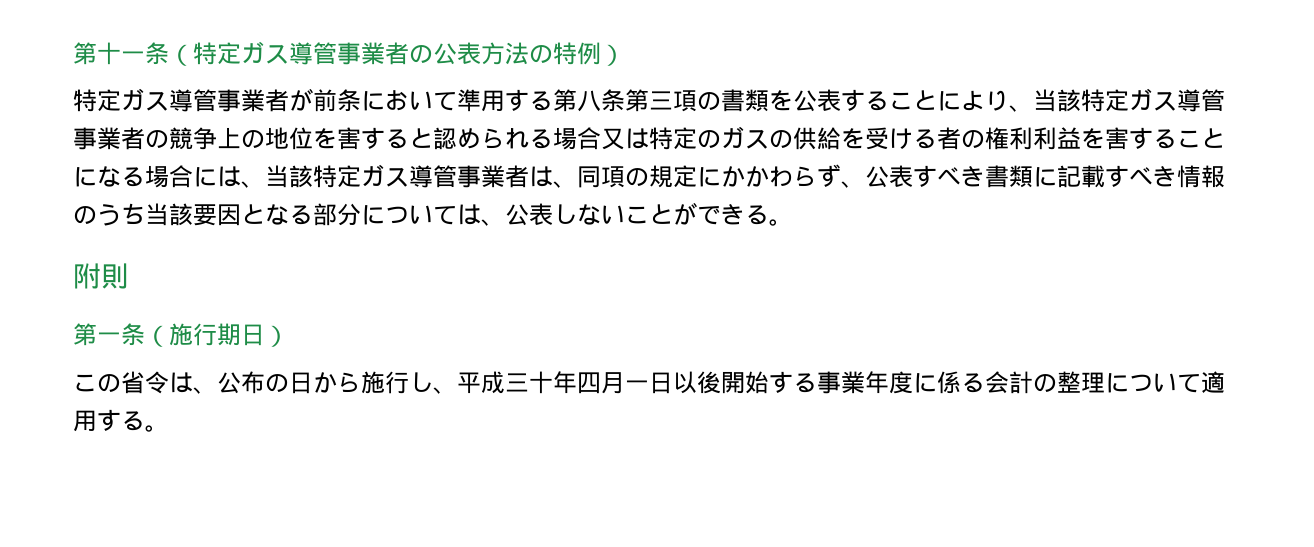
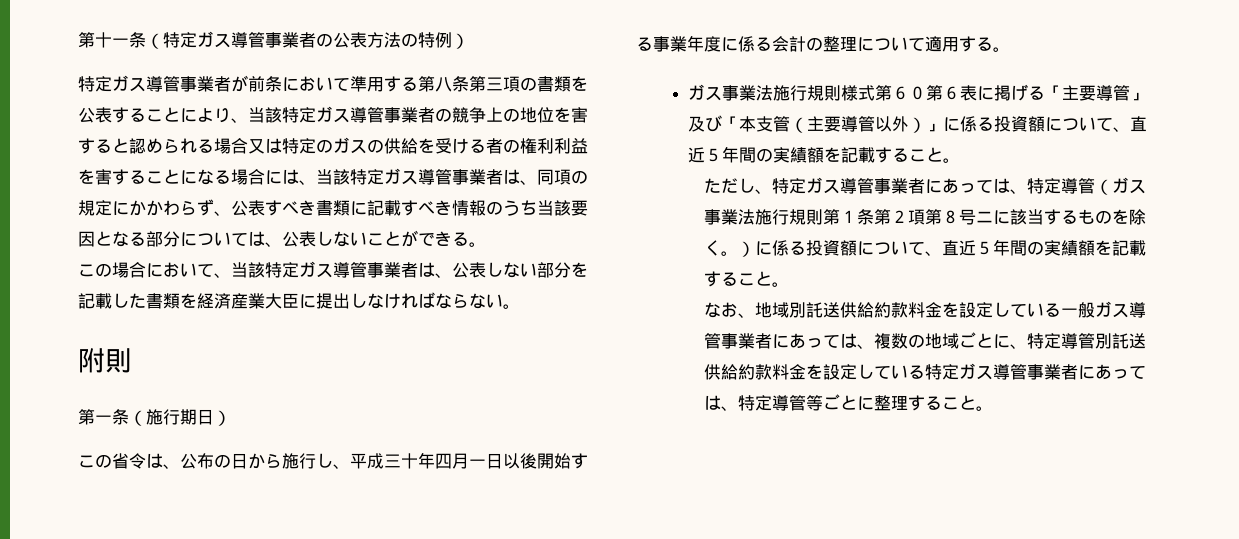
+ この場合において、当該特定ガス導管事業者は、公表しない部分を記載した書類を経済産業大臣に提出しなければならない。
+ ガス事業法施行規則様式第６０第６表に掲げる「主要導管」及び「本支管（主要導管以外）」に係る投資額について、直近５年間の実績額を記載すること。
+ ただし、特定ガス導管事業者にあっては、特定導管（ガス事業法施行規則第１条第２項第８号ニに該当するものを除く。）に係る投資額について、直近５年間の実績額を記載すること。
+ なお、地域別託送供給約款料金を設定している一般ガス導管事業者にあっては、複数の地域ごとに、特定導管別託送供給約款料金を設定している特定ガス導管事業者にあっては、特定導管等ごとに整理すること。

